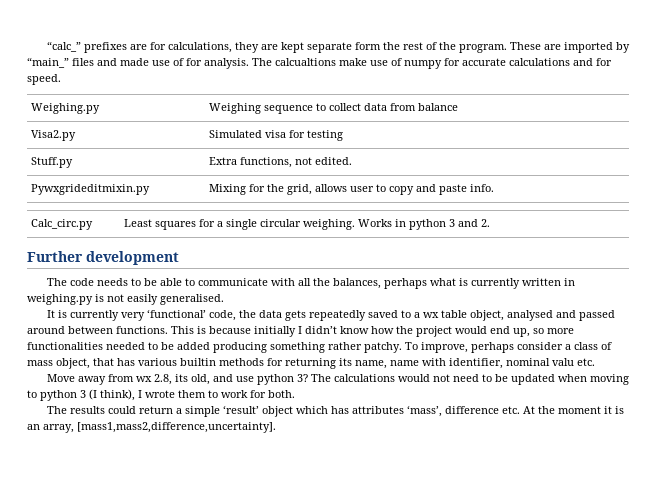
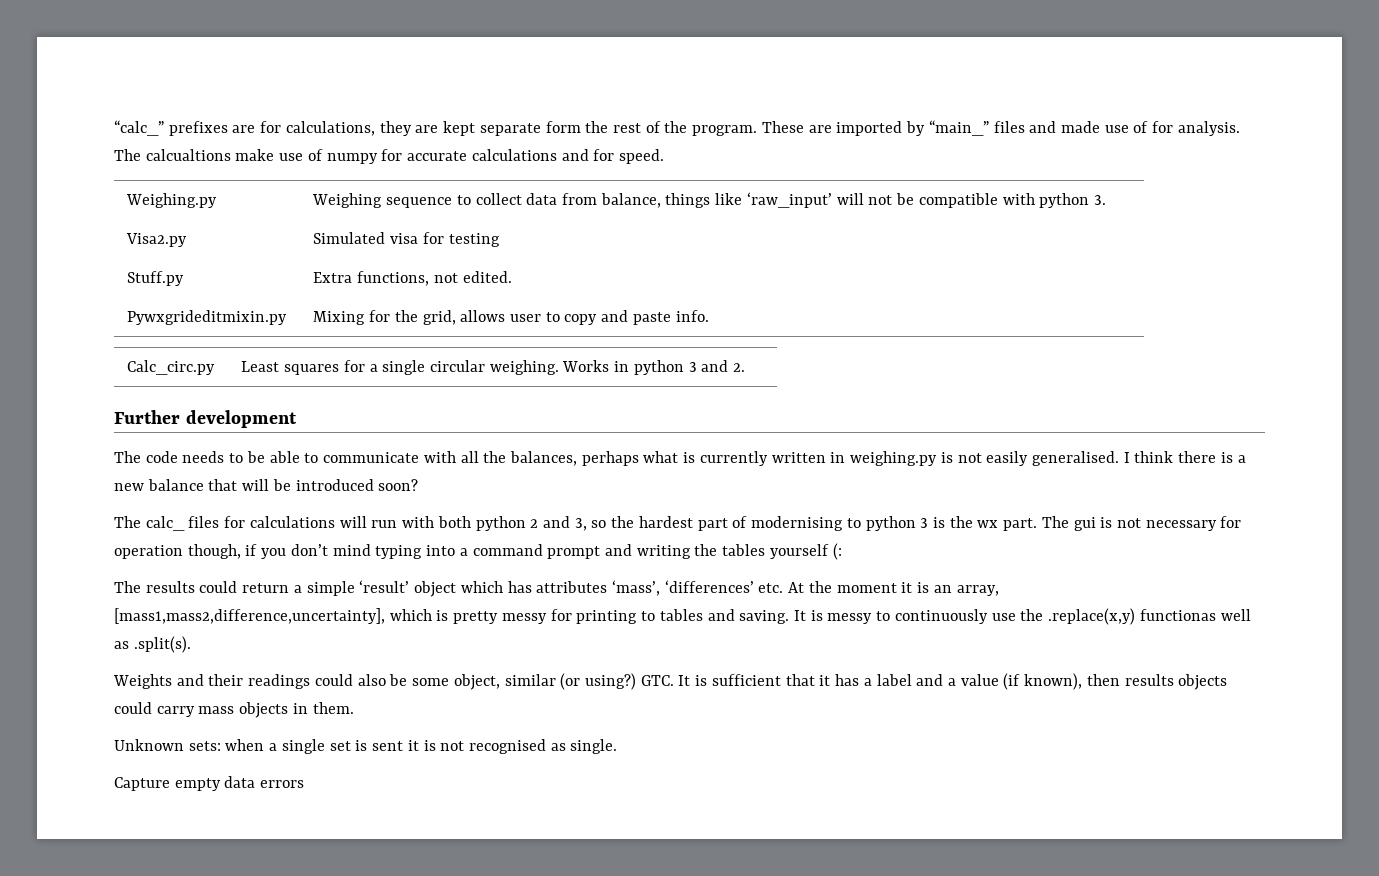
- Weighing.py | Weighing sequence to collect data from balance
+ Weighing.py | Weighing sequence to collect data from balance, things like ‘raw_input’ will not be compatible with python 3.
- The code needs to be able to communicate with all the balances, perhaps what is currently written in weighing.py is not easily generalised.
- It is currently very ‘functional’ code, the data gets repeatedly saved to a wx table object, analysed and passed around between functions. This is because initially I didn’t know how the project would end up, so more functionalities needed to be added producing something rather patchy. To improve, perhaps consider a class of mass object, that has various builtin methods for returning its name, name with identifier, nominal valu etc.
- Move away from wx 2.8, its old, and use python 3? The calculations would not need to be updated when moving to python 3 (I think), I wrote them to work for both.
+ The code needs to be able to communicate with all the balances, perhaps what is currently written in weighing.py is not easily generalised. I think there is a new balance that will be introduced soon?
+ The calc_ files for calculations will run with both python 2 and 3, so the hardest part of modernising to python 3 is the wx part. The gui is not necessary for operation though, if you don’t mind typing into a command prompt and writing the tables yourself (:
- The results could return a simple ‘result’ object which has attributes ‘mass’, difference etc. At the moment it is an array, [mass1,mass2,difference,uncertainty].
+ The results could return a simple ‘result’ object which has attributes ‘mass’, ‘differences’ etc. At the moment it is an array, [mass1,mass2,difference,uncertainty], which is pretty messy for printing to tables and saving. It is messy to continuously use the .replace(x,y) functionas well as .split(s).
+ Weights and their readings could also be some object, similar (or using?) GTC. It is sufficient that it has a label and a value (if known), then results objects could carry mass objects in them.
+ Unknown sets: when a single set is sent it is not recognised as single.
+ Capture empty data errors

